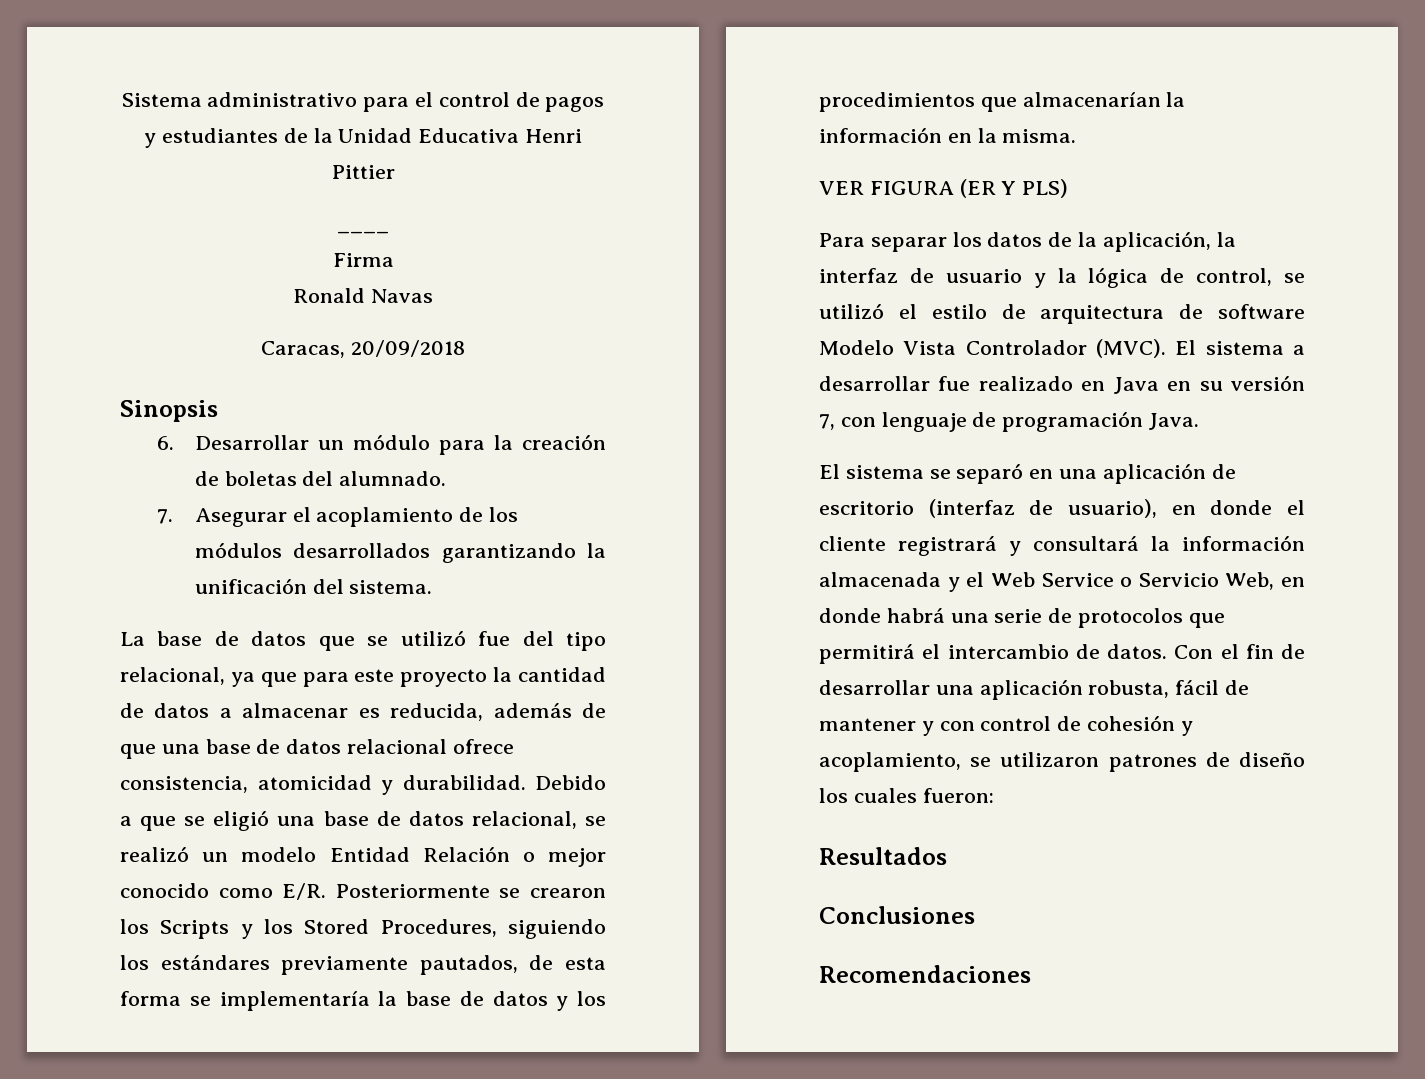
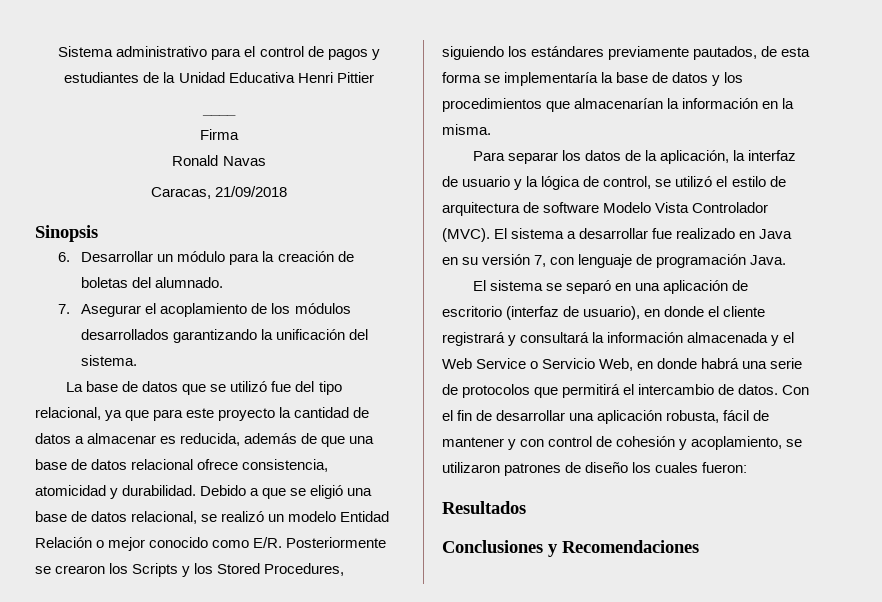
- Caracas, 20/09/2018
+ Caracas, 21/09/2018
- VER FIGURA (ER Y PLS)
- Conclusiones
- Recomendaciones
+ Conclusiones y Recomendaciones

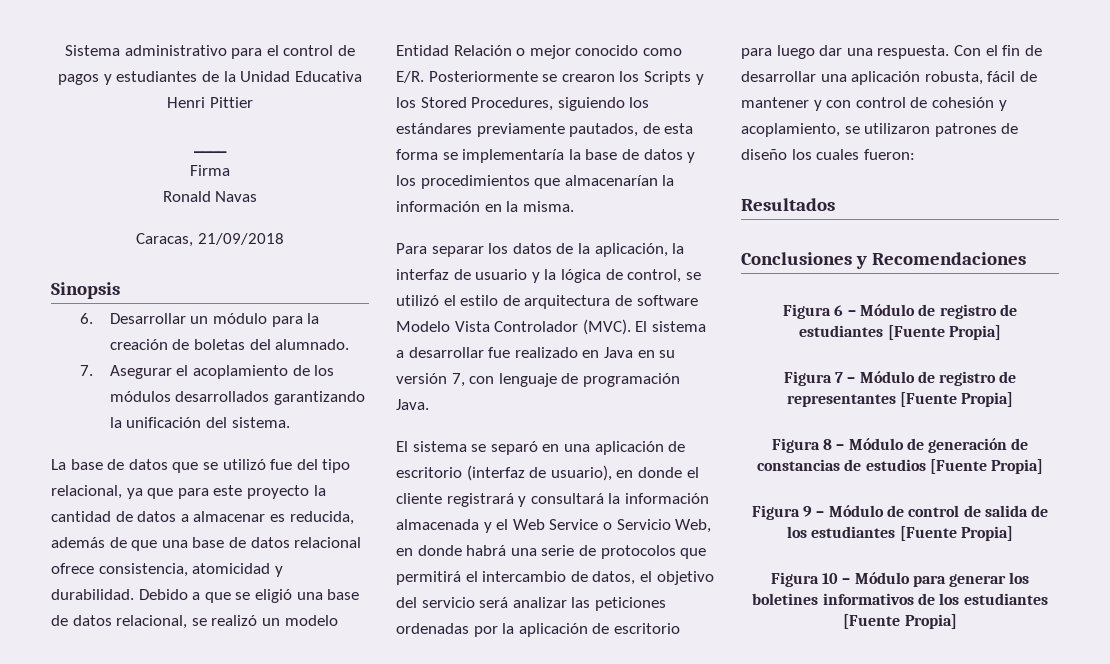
- El sistema se separó en una aplicación de escritorio (interfaz de usuario), en donde el cliente registrará y consultará la información almacenada y el Web Service o Servicio Web, en donde habrá una serie de protocolos que permitirá el intercambio de datos.
+ El sistema se separó en una aplicación de escritorio (interfaz de usuario), en donde el cliente registrará y consultará la información almacenada y el Web Service o Servicio Web, en donde habrá una serie de protocolos que permitirá el intercambio de datos, el objetivo del servicio será analizar las peticiones ordenadas por la aplicación de escritorio para luego dar una respuesta.
+ Figura 6 – Módulo de registro de estudiantes [Fuente Propia]
+ Figura 7 – Módulo de registro de representantes [Fuente Propia]
+ Figura 8 – Módulo de generación de constancias de estudios [Fuente Propia]
+ Figura 9 – Módulo de control de salida de los estudiantes [Fuente Propia]
+ Figura 10 – Módulo para generar los boletines informativos de los estudiantes [Fuente Propia]

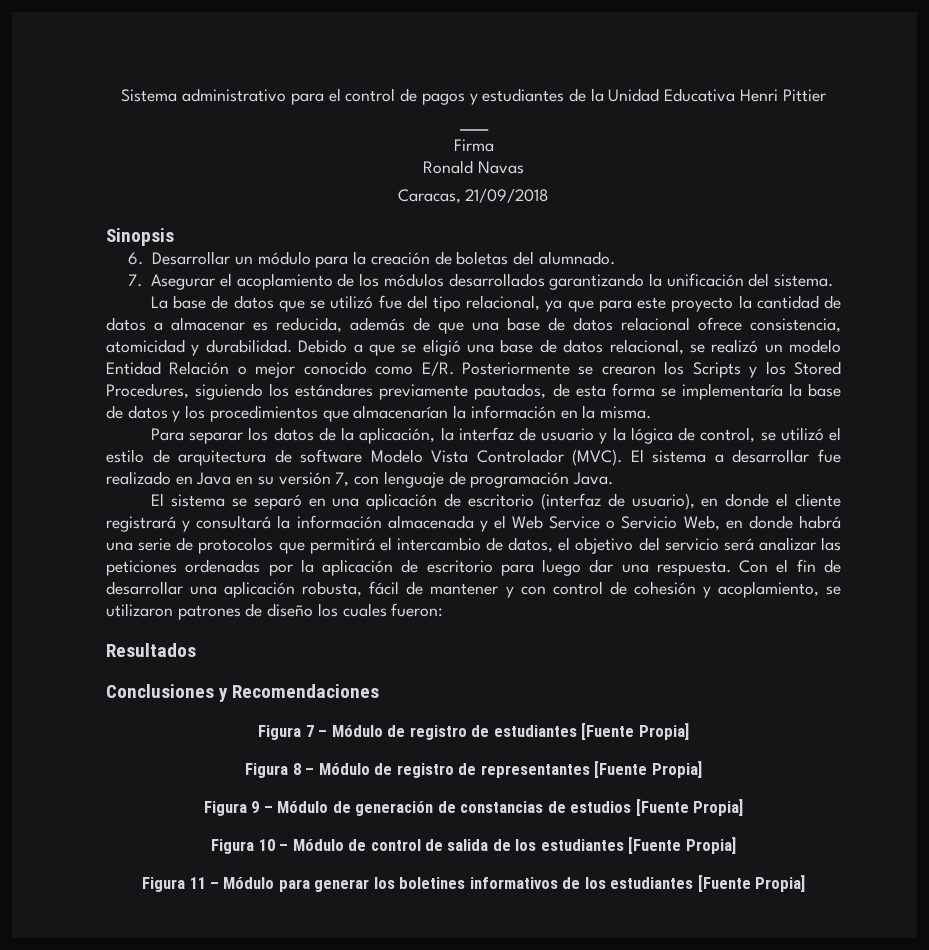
- Figura 6 – Módulo de registro de estudiantes [Fuente Propia]
+ Figura 7 – Módulo de registro de estudiantes [Fuente Propia]
- Figura 7 – Módulo de registro de representantes [Fuente Propia]
+ Figura 8 – Módulo de registro de representantes [Fuente Propia]
- Figura 8 – Módulo de generación de constancias de estudios [Fuente Propia]
+ Figura 9 – Módulo de generación de constancias de estudios [Fuente Propia]
- Figura 9 – Módulo de control de salida de los estudiantes [Fuente Propia]
+ Figura 10 – Módulo de control de salida de los estudiantes [Fuente Propia]
- Figura 10 – Módulo para generar los boletines informativos de los estudiantes [Fuente Propia]
+ Figura 11 – Módulo para generar los boletines informativos de los estudiantes [Fuente Propia]

